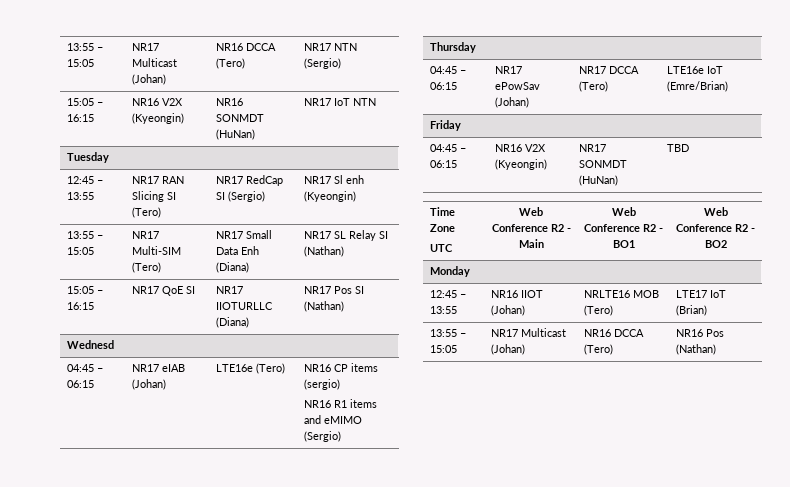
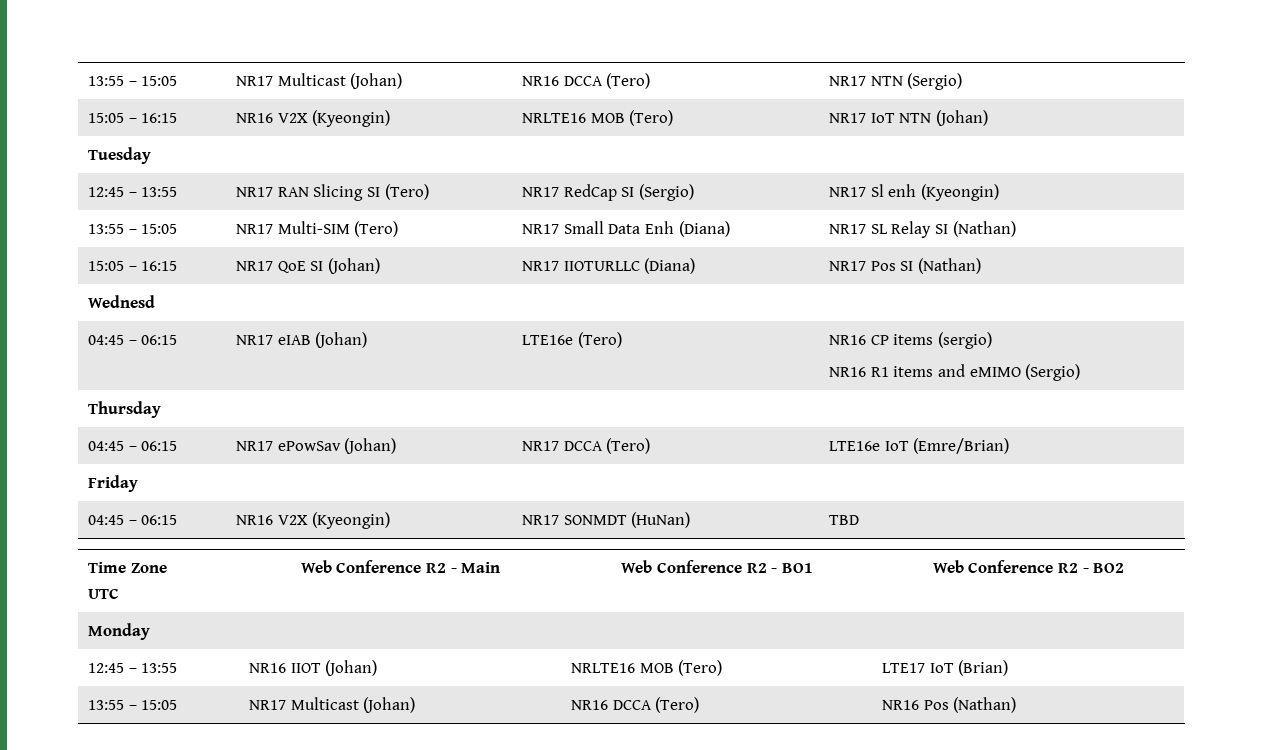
- 15:05 – 16:15 | NR16 V2X (Kyeongin) | NR16 SONMDT (HuNan) | NR17 IoT NTN
+ 15:05 – 16:15 | NR16 V2X (Kyeongin) | NRLTE16 MOB (Tero) | NR17 IoT NTN (Johan)
- 15:05 – 16:15 | NR17 QoE SI | NR17 IIOTURLLC (Diana) | NR17 Pos SI (Nathan)
+ 15:05 – 16:15 | NR17 QoE SI (Johan) | NR17 IIOTURLLC (Diana) | NR17 Pos SI (Nathan)

